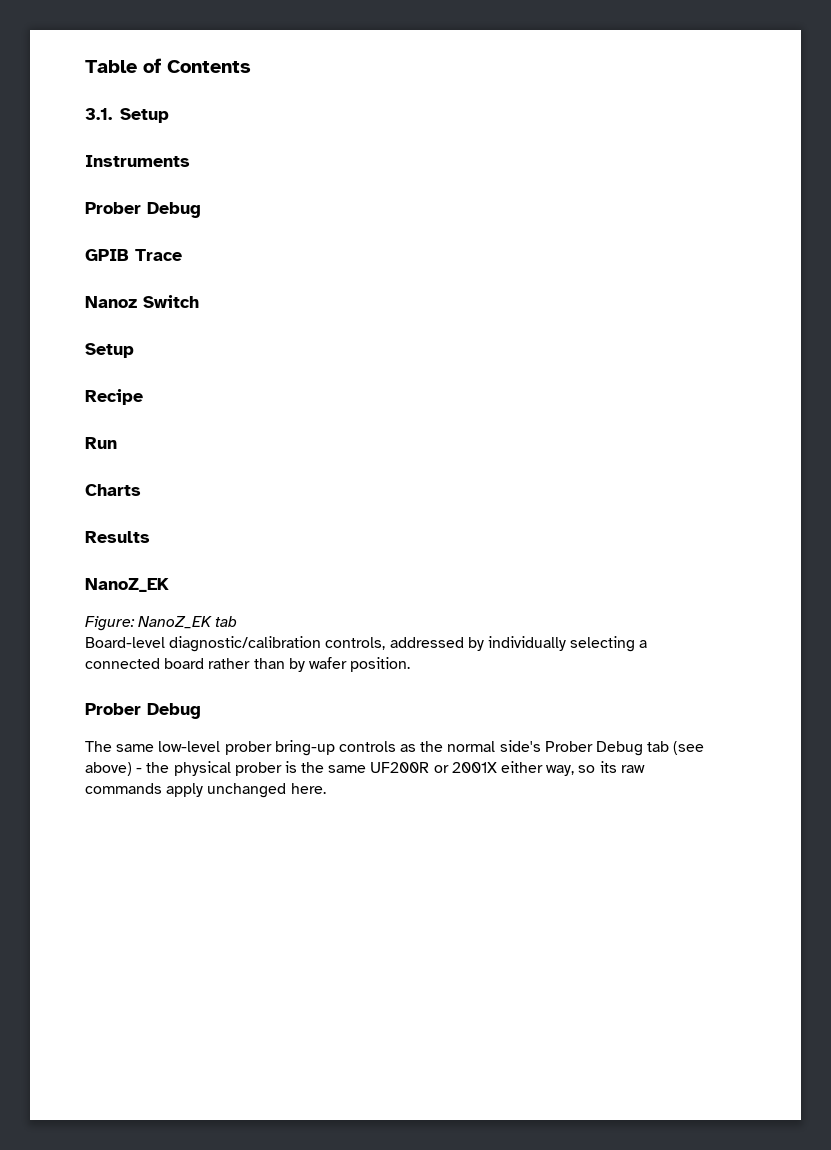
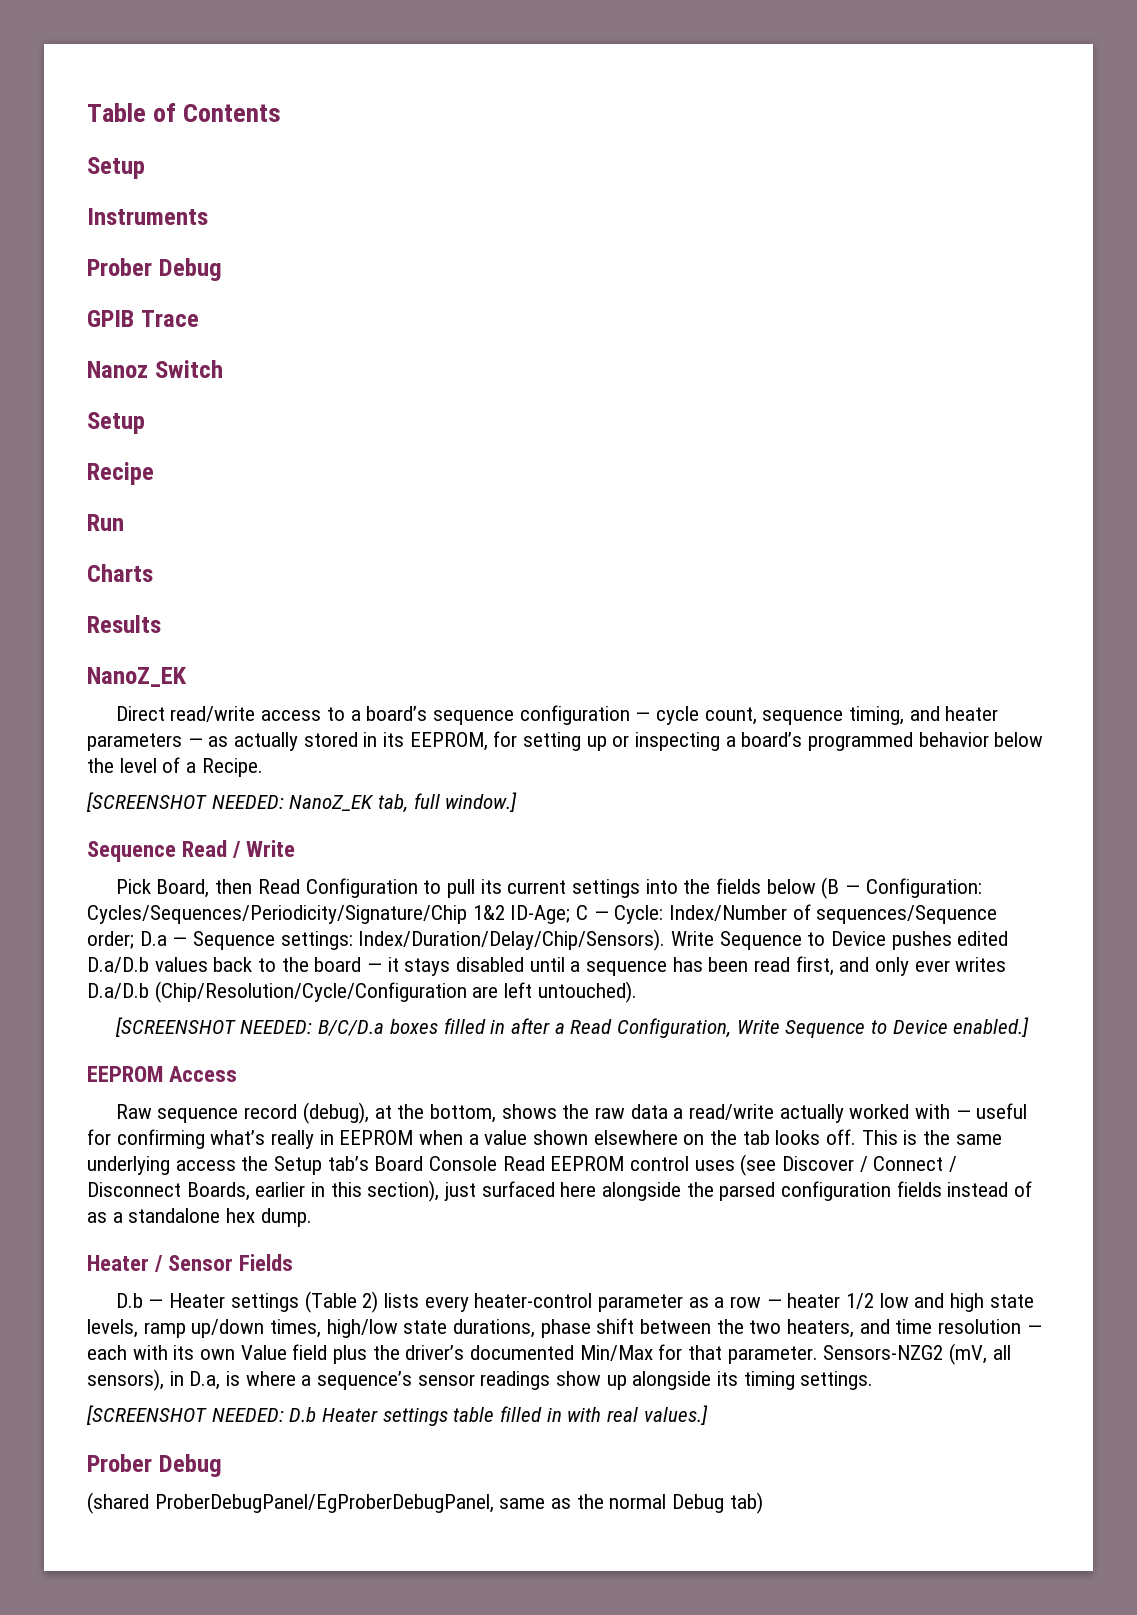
  Table of Contents
- 3.1. Setup
+ Setup
- Figure: NanoZ_EK tab
- Board-level diagnostic/calibration controls, addressed by individually selecting a connected board rather than by wafer position.
+ Direct read/write access to a board’s sequence configuration — cycle count, sequence timing, and heater parameters — as actually stored in its EEPROM, for setting up or inspecting a board’s programmed behavior below the level of a Recipe.
+ [SCREENSHOT NEEDED: NanoZ_EK tab, full window.]
+ Sequence Read / Write
+ Pick Board, then Read Configuration to pull its current settings into the fields below (B — Configuration: Cycles/Sequences/Periodicity/Signature/Chip 1&2 ID-Age; C — Cycle: Index/Number of sequences/Sequence order; D.a — Sequence settings: Index/Duration/Delay/Chip/Sensors). Write Sequence to Device pushes edited D.a/D.b values back to the board — it stays disabled until a sequence has been read first, and only ever writes D.a/D.b (Chip/Resolution/Cycle/Configuration are left untouched).
+ [SCREENSHOT NEEDED: B/C/D.a boxes filled in after a Read Configuration, Write Sequence to Device enabled.]
+ EEPROM Access
+ Raw sequence record (debug), at the bottom, shows the raw data a read/write actually worked with — useful for confirming what’s really in EEPROM when a value shown elsewhere on the tab looks off. This is the same underlying access the Setup tab’s Board Console Read EEPROM control uses (see Discover / Connect / Disconnect Boards, earlier in this section), just surfaced here alongside the parsed configuration fields instead of as a standalone hex dump.
+ Heater / Sensor Fields
+ D.b — Heater settings (Table 2) lists every heater-control parameter as a row — heater 1/2 low and high state levels, ramp up/down times, high/low state durations, phase shift between the two heaters, and time resolution — each with its own Value field plus the driver’s documented Min/Max for that parameter. Sensors-NZG2 (mV, all sensors), in D.a, is where a sequence’s sensor readings show up alongside its timing settings.
+ [SCREENSHOT NEEDED: D.b Heater settings table filled in with real values.]
  Prober Debug
- The same low-level prober bring-up controls as the normal side's Prober Debug tab (see above) - the physical prober is the same UF200R or 2001X either way, so its raw commands apply unchanged here.
+ (shared ProberDebugPanel/EgProberDebugPanel, same as the normal Debug tab)

